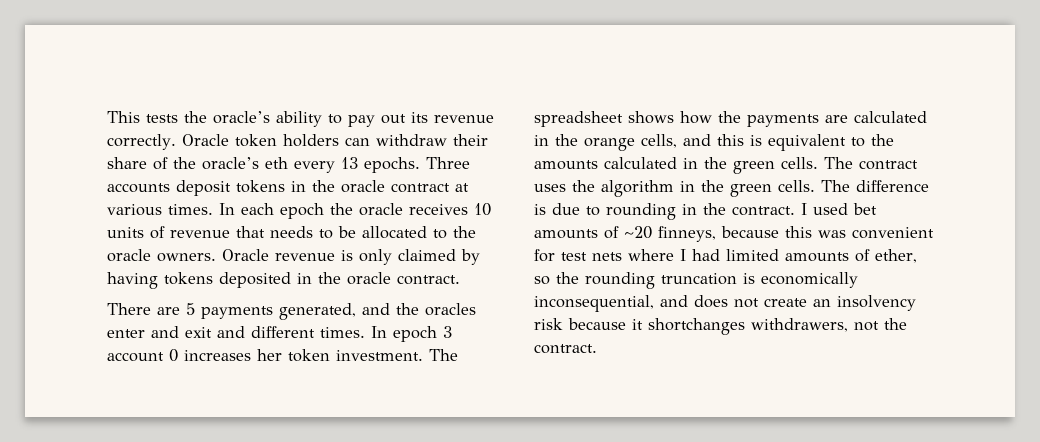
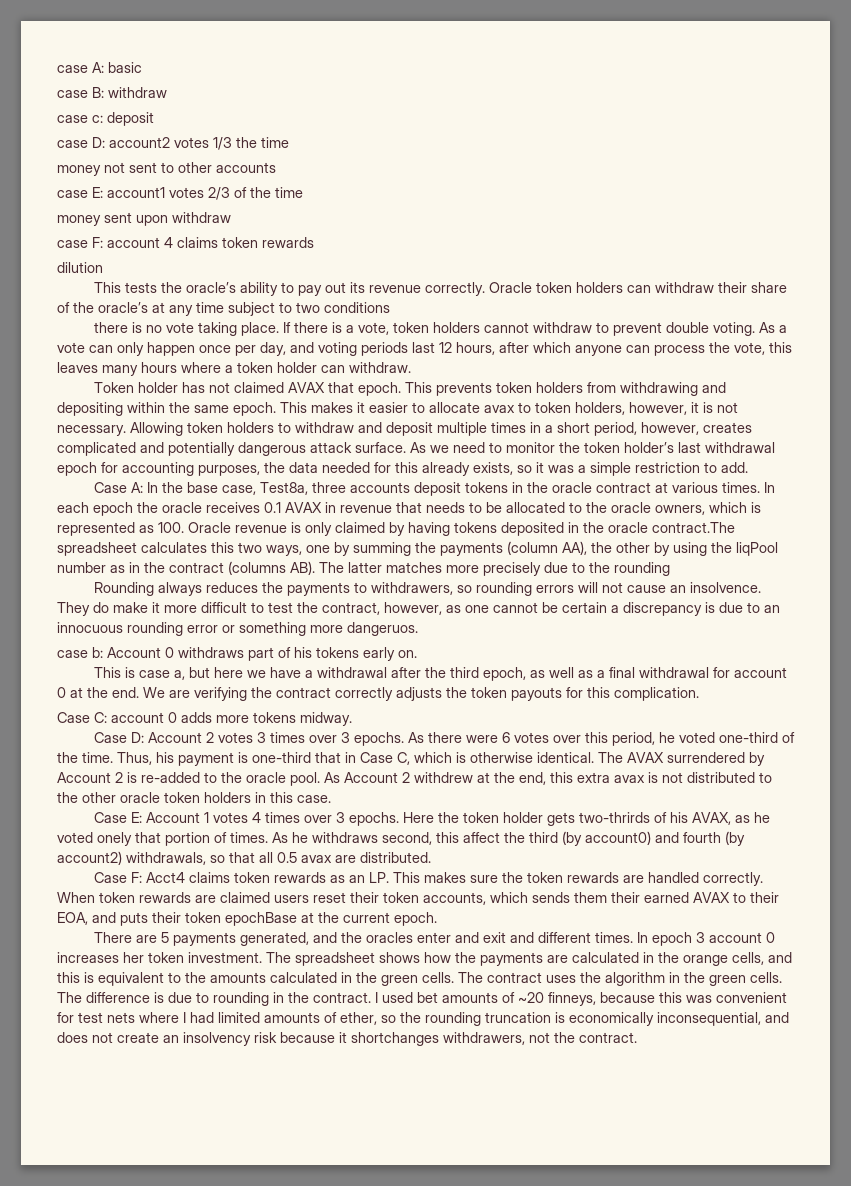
+ case A: basic
+ case B: withdraw
+ case c: deposit
+ case D: account2 votes 1/3 the time
+ money not sent to other accounts
+ case E: account1 votes 2/3 of the time
+ money sent upon withdraw
+ case F: account 4 claims token rewards
+ dilution
- Oracle token holders can withdraw their share of the oracle’s eth every 13 epochs. Three accounts deposit tokens in the oracle contract at various times.
+ Oracle token holders can withdraw their share of the oracle’s at any time subject to two conditions
+ there is no vote taking place. If there is a vote, token holders cannot withdraw to prevent double voting. As a vote can only happen once per day, and voting periods last 12 hours, after which anyone can process the vote, this leaves many hours where a token holder can withdraw.
+ Token holder has not claimed AVAX that epoch. This prevents token holders from withdrawing and depositing within the same epoch. This makes it easier to allocate avax to token holders, however, it is not necessary. Allowing token holders to withdraw and deposit multiple times in a short period, however, creates complicated and potentially dangerous attack surface. As we need to monitor the token holder’s last withdrawal epoch for accounting purposes, the data needed for this already exists, so it was a simple restriction to add.
+ Case A: In the base case, Test8a, three accounts deposit tokens in the oracle contract at various times.
- In each epoch the oracle receives 10 units of revenue that needs to be allocated to the oracle owners. Oracle revenue is only claimed by having tokens deposited in the oracle contract.
+ In each epoch the oracle receives 0.1 AVAX in revenue that needs to be allocated to the oracle owners, which is represented as 100. Oracle revenue is only claimed by having tokens deposited in the oracle contract.The spreadsheet calculates this two ways, one by summing the payments (column AA), the other by using the liqPool number as in the contract (columns AB). The latter matches more precisely due to the rounding
+ Rounding always reduces the payments to withdrawers, so rounding errors will not cause an insolvence. They do make it more difficult to test the contract, however, as one cannot be certain a discrepancy is due to an innocuous rounding error or something more dangeruos.
+ case b: Account 0 withdraws part of his tokens early on.
+ This is case a, but here we have a withdrawal after the third epoch, as well as a final withdrawal for account 0 at the end. We are verifying the contract correctly adjusts the token payouts for this complication.
+ Case C: account 0 adds more tokens midway.
+ Case D: Account 2 votes 3 times over 3 epochs. As there were 6 votes over this period, he voted one-third of the time. Thus, his payment is one-third that in Case C, which is otherwise identical. The AVAX surrendered by Account 2 is re-added to the oracle pool. As Account 2 withdrew at the end, this extra avax is not distributed to the other oracle token holders in this case.
+ Case E: Account 1 votes 4 times over 3 epochs. Here the token holder gets two-thrirds of his AVAX, as he voted onely that portion of times. As he withdraws second, this affect the third (by account0) and fourth (by account2) withdrawals, so that all 0.5 avax are distributed.
+ Case F: Acct4 claims token rewards as an LP. This makes sure the token rewards are handled correctly. When token rewards are claimed users reset their token accounts, which sends them their earned AVAX to their EOA, and puts their token epochBase at the current epoch.

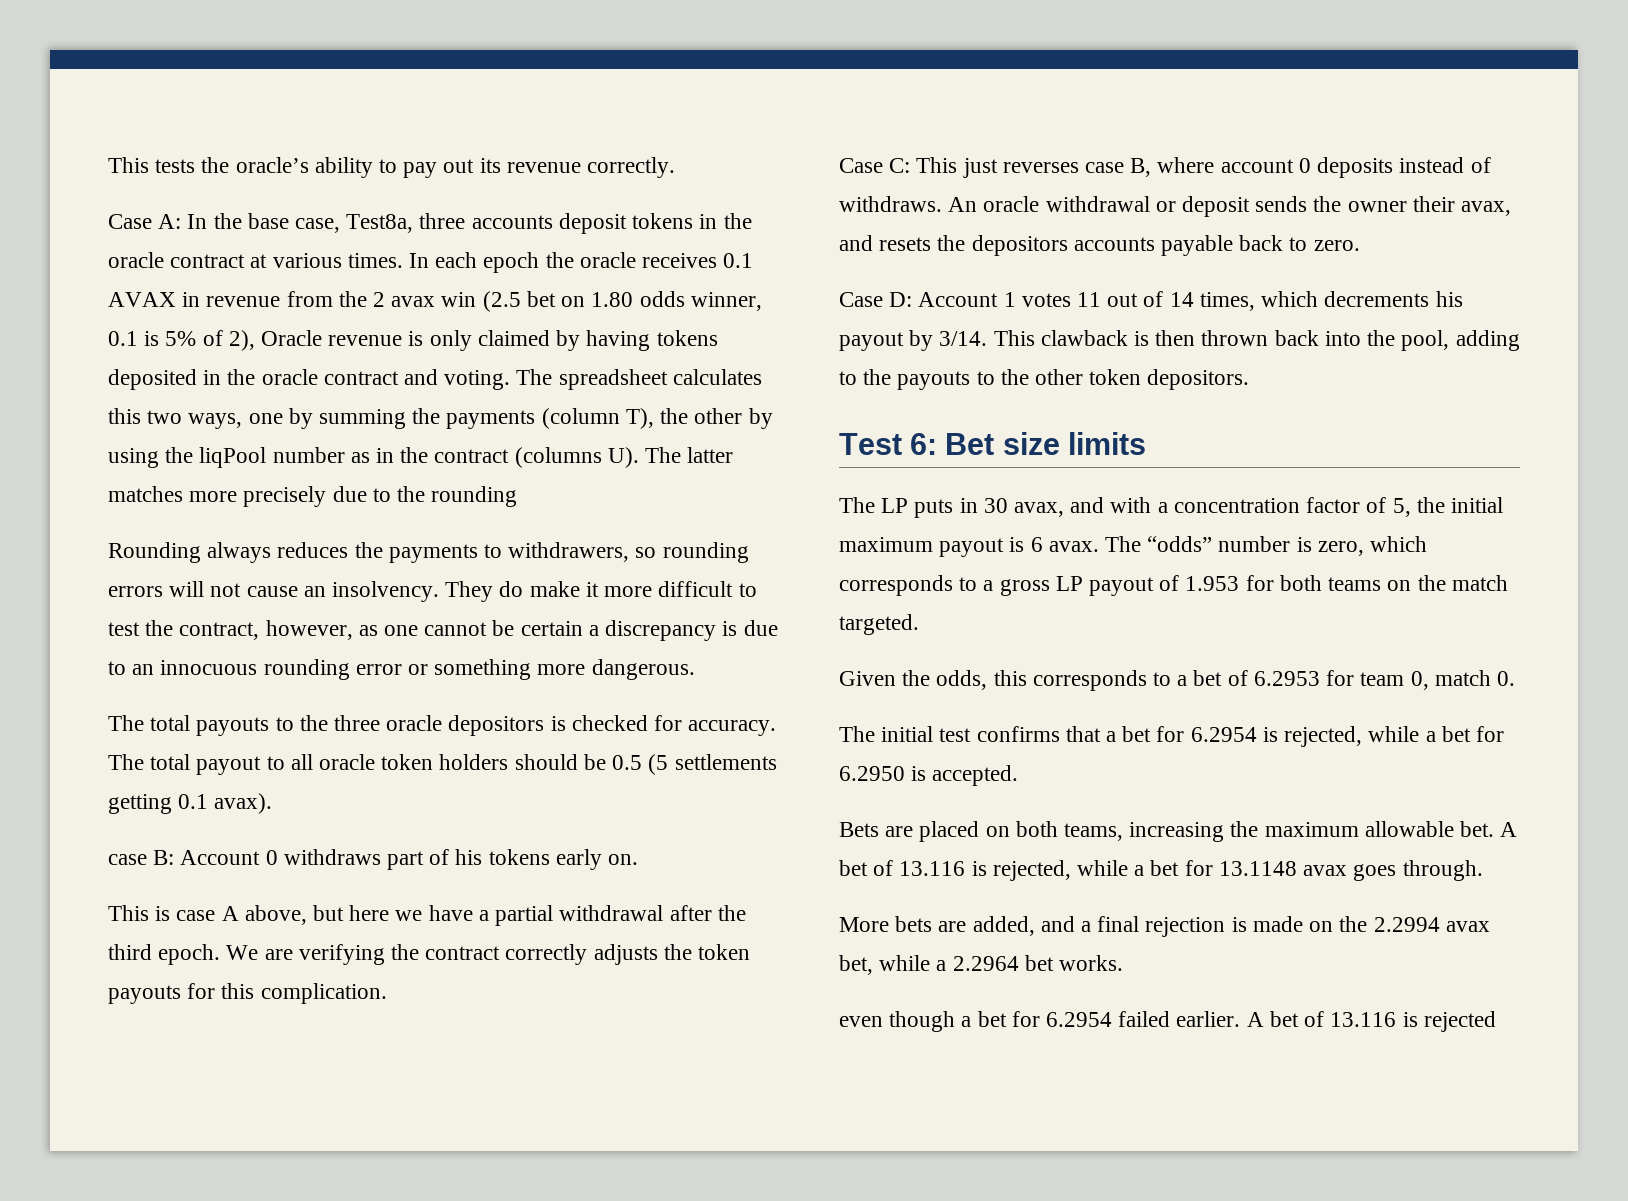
- case A: basic
- case B: withdraw
- case c: deposit
- case D: account2 votes 1/3 the time
- money not sent to other accounts
- case E: account1 votes 2/3 of the time
- money sent upon withdraw
- case F: account 4 claims token rewards
- dilution
- Oracle token holders can withdraw their share of the oracle’s at any time subject to two conditions
- there is no vote taking place. If there is a vote, token holders cannot withdraw to prevent double voting. As a vote can only happen once per day, and voting periods last 12 hours, after which anyone can process the vote, this leaves many hours where a token holder can withdraw.
- Token holder has not claimed AVAX that epoch. This prevents token holders from withdrawing and depositing within the same epoch. This makes it easier to allocate avax to token holders, however, it is not necessary. Allowing token holders to withdraw and deposit multiple times in a short period, however, creates complicated and potentially dangerous attack surface. As we need to monitor the token holder’s last withdrawal epoch for accounting purposes, the data needed for this already exists, so it was a simple restriction to add.
- In each epoch the oracle receives 0.1 AVAX in revenue that needs to be allocated to the oracle owners, which is represented as 100. Oracle revenue is only claimed by having tokens deposited in the oracle contract.The spreadsheet calculates this two ways, one by summing the payments (column AA), the other by using the liqPool number as in the contract (columns AB). The latter matches more precisely due to the rounding
+ In each epoch the oracle receives 0.1 AVAX in revenue from the 2 avax win (2.5 bet on 1.80 odds winner, 0.1 is 5% of 2), Oracle revenue is only claimed by having tokens deposited in the oracle contract and voting. The spreadsheet calculates this two ways, one by summing the payments (column T), the other by using the liqPool number as in the contract (columns U). The latter matches more precisely due to the rounding
- Rounding always reduces the payments to withdrawers, so rounding errors will not cause an insolvence.
+ Rounding always reduces the payments to withdrawers, so rounding errors will not cause an insolvency.
- They do make it more difficult to test the contract, however, as one cannot be certain a discrepancy is due to an innocuous rounding error or something more dangeruos.
- case b: Account 0 withdraws part of his tokens early on.
+ They do make it more difficult to test the contract, however, as one cannot be certain a discrepancy is due to an innocuous rounding error or something more dangerous.
+ The total payouts to the three oracle depositors is checked for accuracy. The total payout to all oracle token holders should be 0.5 (5 settlements getting 0.1 avax).
+ case B: Account 0 withdraws part of his tokens early on.
- This is case a, but here we have a withdrawal after the third epoch, as well as a final withdrawal for account 0 at the end.
+ This is case A above, but here we have a partial withdrawal after the third epoch.
- Case C: account 0 adds more tokens midway.
- Case D: Account 2 votes 3 times over 3 epochs. As there were 6 votes over this period, he voted one-third of the time. Thus, his payment is one-third that in Case C, which is otherwise identical. The AVAX surrendered by Account 2 is re-added to the oracle pool. As Account 2 withdrew at the end, this extra avax is not distributed to the other oracle token holders in this case.
- Case E: Account 1 votes 4 times over 3 epochs. Here the token holder gets two-thrirds of his AVAX, as he voted onely that portion of times. As he withdraws second, this affect the third (by account0) and fourth (by account2) withdrawals, so that all 0.5 avax are distributed.
- Case F: Acct4 claims token rewards as an LP. This makes sure the token rewards are handled correctly. When token rewards are claimed users reset their token accounts, which sends them their earned AVAX to their EOA, and puts their token epochBase at the current epoch.
- There are 5 payments generated, and the oracles enter and exit and different times. In epoch 3 account 0 increases her token investment. The spreadsheet shows how the payments are calculated in the orange cells, and this is equivalent to the amounts calculated in the green cells. The contract uses the algorithm in the green cells. The difference is due to rounding in the contract. I used bet amounts of ~20 finneys, because this was convenient for test nets where I had limited amounts of ether, so the rounding truncation is economically inconsequential, and does not create an insolvency risk because it shortchanges withdrawers, not the contract.
+ Case C: This just reverses case B, where account 0 deposits instead of withdraws. An oracle withdrawal or deposit sends the owner their avax, and resets the depositors accounts payable back to zero.
+ Case D: Account 1 votes 11 out of 14 times, which decrements his payout by 3/14. This clawback is then thrown back into the pool, adding to the payouts to the other token depositors.
+ Test 6: Bet size limits
+ The LP puts in 30 avax, and with a concentration factor of 5, the initial maximum payout is 6 avax. The “odds” number is zero, which corresponds to a gross LP payout of 1.953 for both teams on the match targeted.
+ Given the odds, this corresponds to a bet of 6.2953 for team 0, match 0.
+ The initial test confirms that a bet for 6.2954 is rejected, while a bet for 6.2950 is accepted.
+ Bets are placed on both teams, increasing the maximum allowable bet. A bet of 13.116 is rejected, while a bet for 13.1148 avax goes through.
+ More bets are added, and a final rejection is made on the 2.2994 avax bet, while a 2.2964 bet works.
+ even though a bet for 6.2954 failed earlier. A bet of 13.116 is rejected

